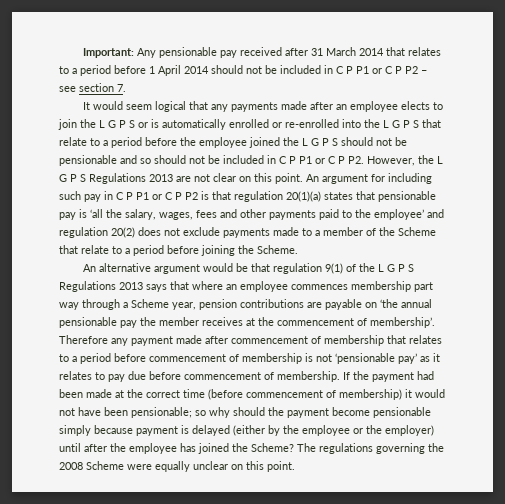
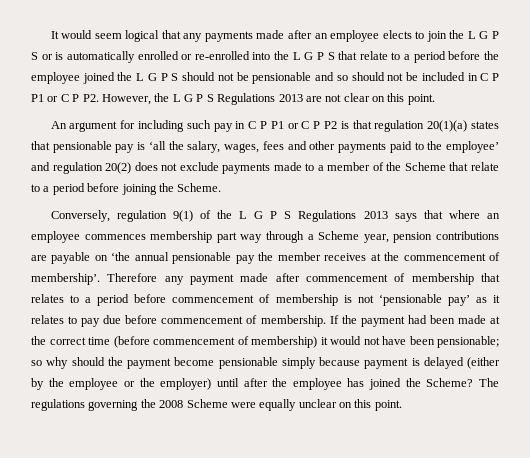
- Important: Any pensionable pay received after 31 March 2014 that relates to a period before 1 April 2014 should not be included in C P P1 or C P P2 – see section 7.
- It would seem logical that any payments made after an employee elects to join the L G P S or is automatically enrolled or re-enrolled into the L G P S that relate to a period before the employee joined the L G P S should not be pensionable and so should not be included in C P P1 or C P P2. However, the L G P S Regulations 2013 are not clear on this point. An argument for including such pay in C P P1 or C P P2 is that regulation 20(1)(a) states that pensionable pay is ‘all the salary, wages, fees and other payments paid to the employee’ and regulation 20(2) does not exclude payments made to a member of the Scheme that relate to a period before joining the Scheme.
+ It would seem logical that any payments made after an employee elects to join the L G P S or is automatically enrolled or re-enrolled into the L G P S that relate to a period before the employee joined the L G P S should not be pensionable and so should not be included in C P P1 or C P P2. However, the L G P S Regulations 2013 are not clear on this point.
+ An argument for including such pay in C P P1 or C P P2 is that regulation 20(1)(a) states that pensionable pay is ‘all the salary, wages, fees and other payments paid to the employee’ and regulation 20(2) does not exclude payments made to a member of the Scheme that relate to a period before joining the Scheme.
- An alternative argument would be that regulation 9(1) of the L G P S Regulations 2013 says that where an employee commences membership part way through a Scheme year, pension contributions are payable on ‘the annual pensionable pay the member receives at the commencement of membership’.
+ Conversely, regulation 9(1) of the L G P S Regulations 2013 says that where an employee commences membership part way through a Scheme year, pension contributions are payable on ‘the annual pensionable pay the member receives at the commencement of membership’.

